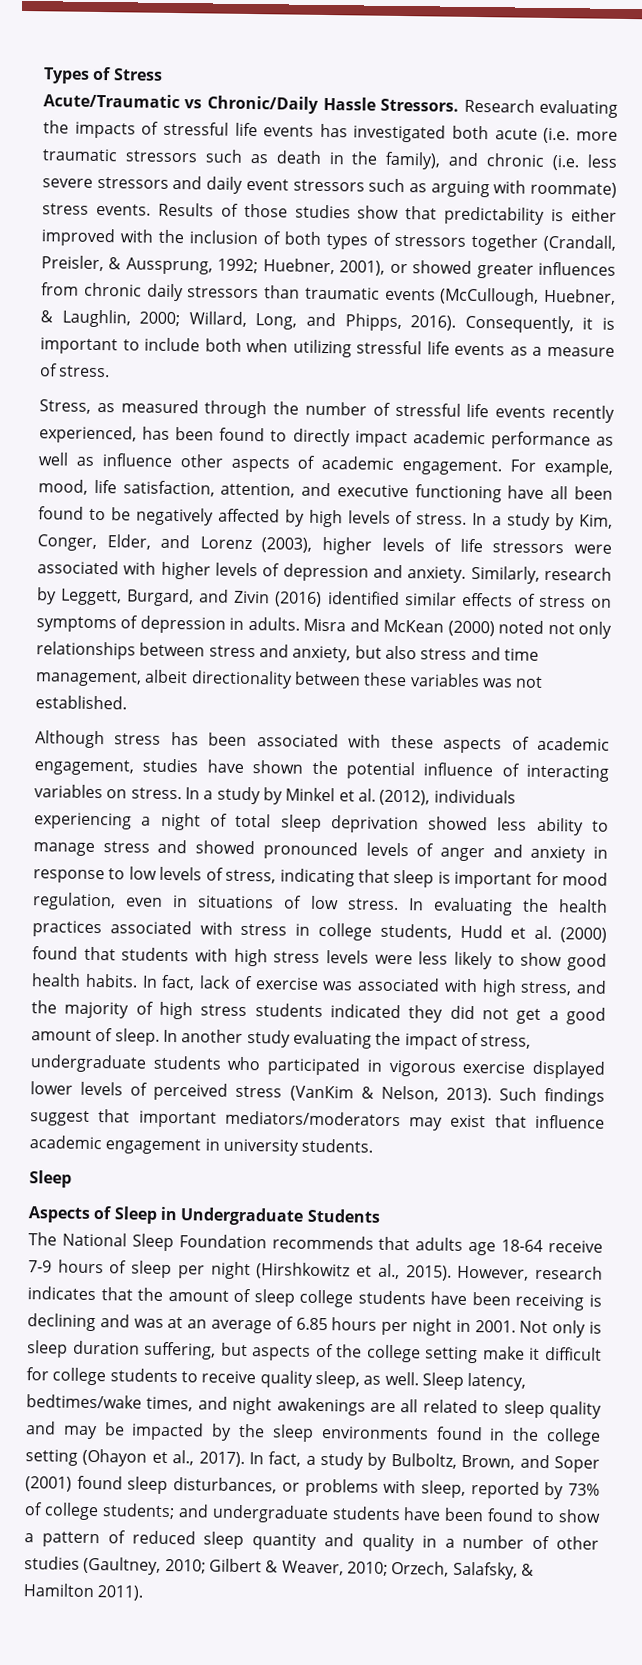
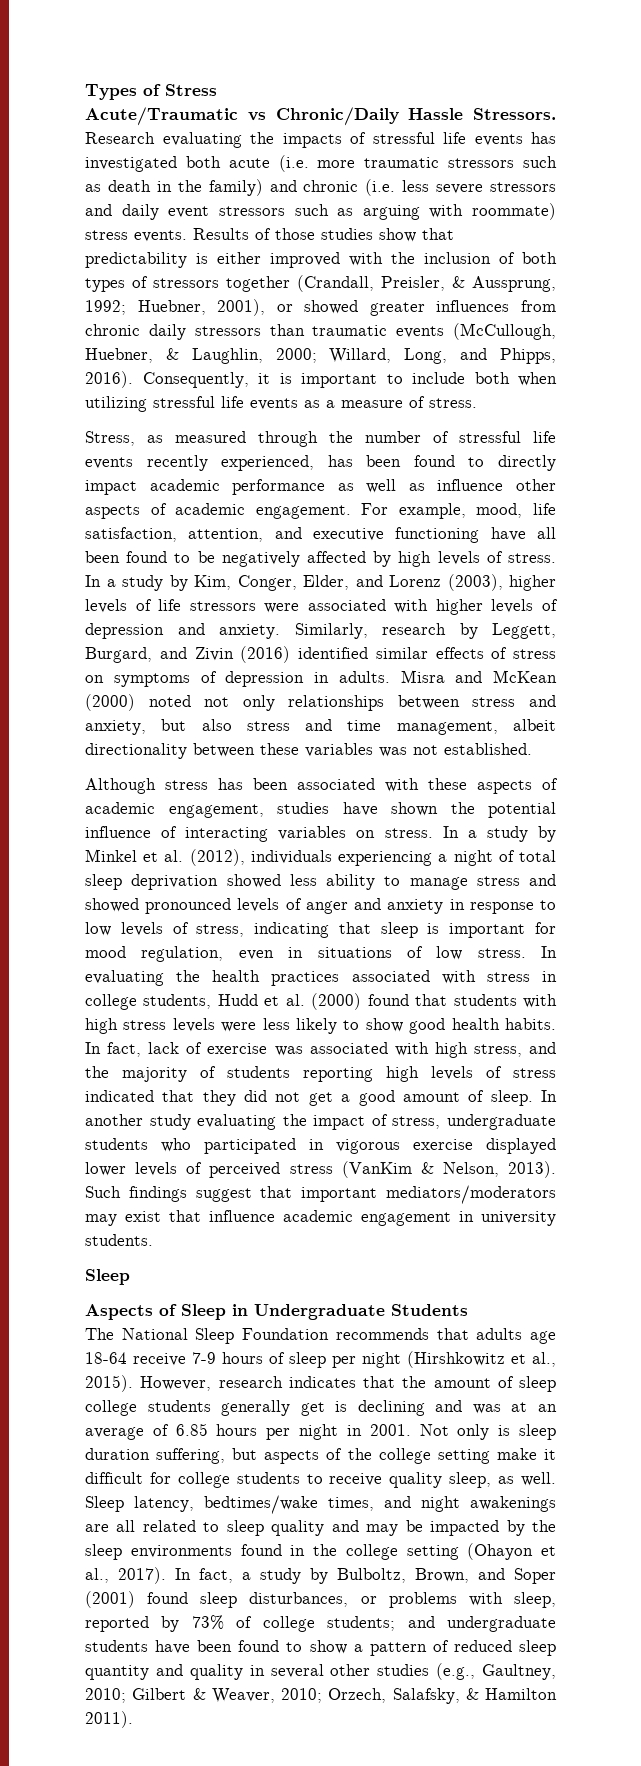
- Research evaluating the impacts of stressful life events has investigated both acute (i.e. more traumatic stressors such as death in the family), and chronic (i.e. less severe stressors and daily event stressors such as arguing with roommate) stress events.
+ Research evaluating the impacts of stressful life events has investigated both acute (i.e. more traumatic stressors such as death in the family) and chronic (i.e. less severe stressors and daily event stressors such as arguing with roommate) stress events.
- In fact, lack of exercise was associated with high stress, and the majority of high stress students indicated they did not get a good amount of sleep.
+ In fact, lack of exercise was associated with high stress, and the majority of students reporting high levels of stress indicated that they did not get a good amount of sleep.
- However, research indicates that the amount of sleep college students have been receiving is declining and was at an average of 6.85 hours per night in 2001.
+ However, research indicates that the amount of sleep college students generally get is declining and was at an average of 6.85 hours per night in 2001.
- In fact, a study by Bulboltz, Brown, and Soper (2001) found sleep disturbances, or problems with sleep, reported by 73% of college students; and undergraduate students have been found to show a pattern of reduced sleep quantity and quality in a number of other studies (Gaultney, 2010; Gilbert & Weaver, 2010; Orzech, Salafsky, & Hamilton 2011).
+ In fact, a study by Bulboltz, Brown, and Soper (2001) found sleep disturbances, or problems with sleep, reported by 73% of college students; and undergraduate students have been found to show a pattern of reduced sleep quantity and quality in several other studies (e.g., Gaultney, 2010; Gilbert & Weaver, 2010; Orzech, Salafsky, & Hamilton 2011).

